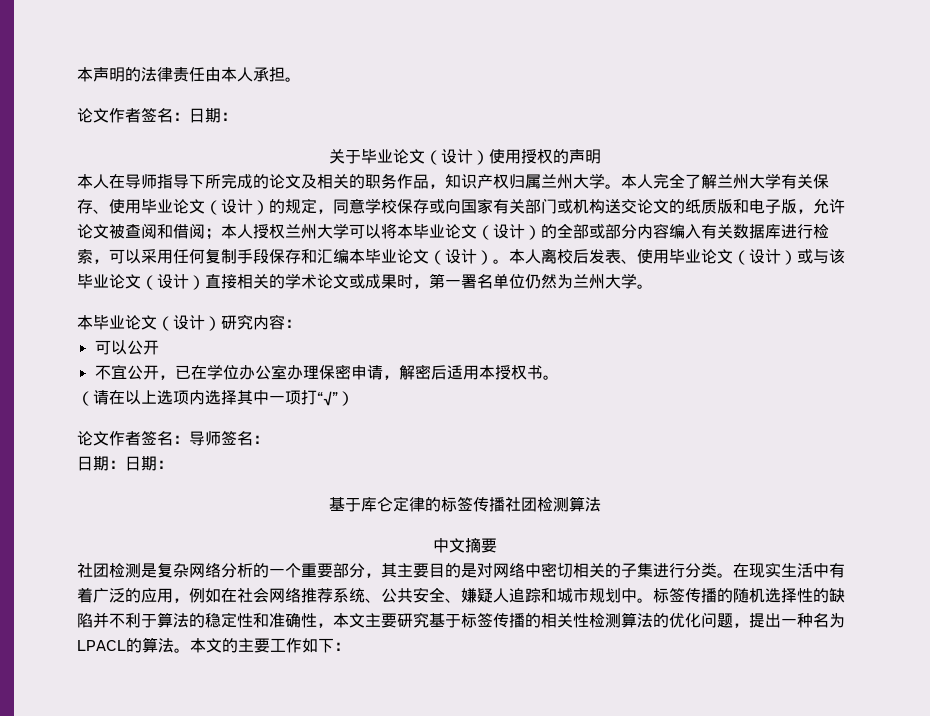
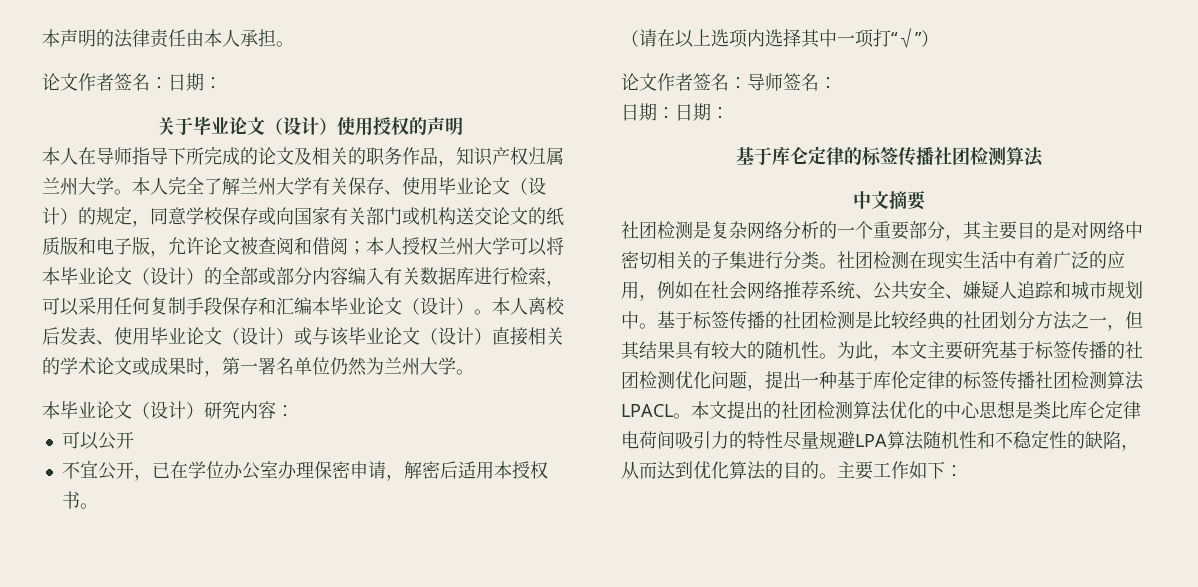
- 在现实生活中有着广泛的应用，例如在社会网络推荐系统、公共安全、嫌疑人追踪和城市规划中。
+ 社团检测在现实生活中有着广泛的应用，例如在社会网络推荐系统、公共安全、嫌疑人追踪和城市规划中。
- 标签传播的随机选择性的缺陷并不利于算法的稳定性和准确性，本文主要研究基于标签传播的相关性检测算法的优化问题，提出一种名为LPACL的算法。本文的主要工作如下：
+ 基于标签传播的社团检测是比较经典的社团划分方法之一，但其结果具有较大的随机性。为此，本文主要研究基于标签传播的社团检测优化问题，提出一种基于库伦定律的标签传播社团检测算法LPACL。本文提出的社团检测算法优化的中心思想是类比库仑定律电荷间吸引力的特性尽量规避LPA算法随机性和不稳定性的缺陷，从而达到优化算法的目的。主要工作如下：

